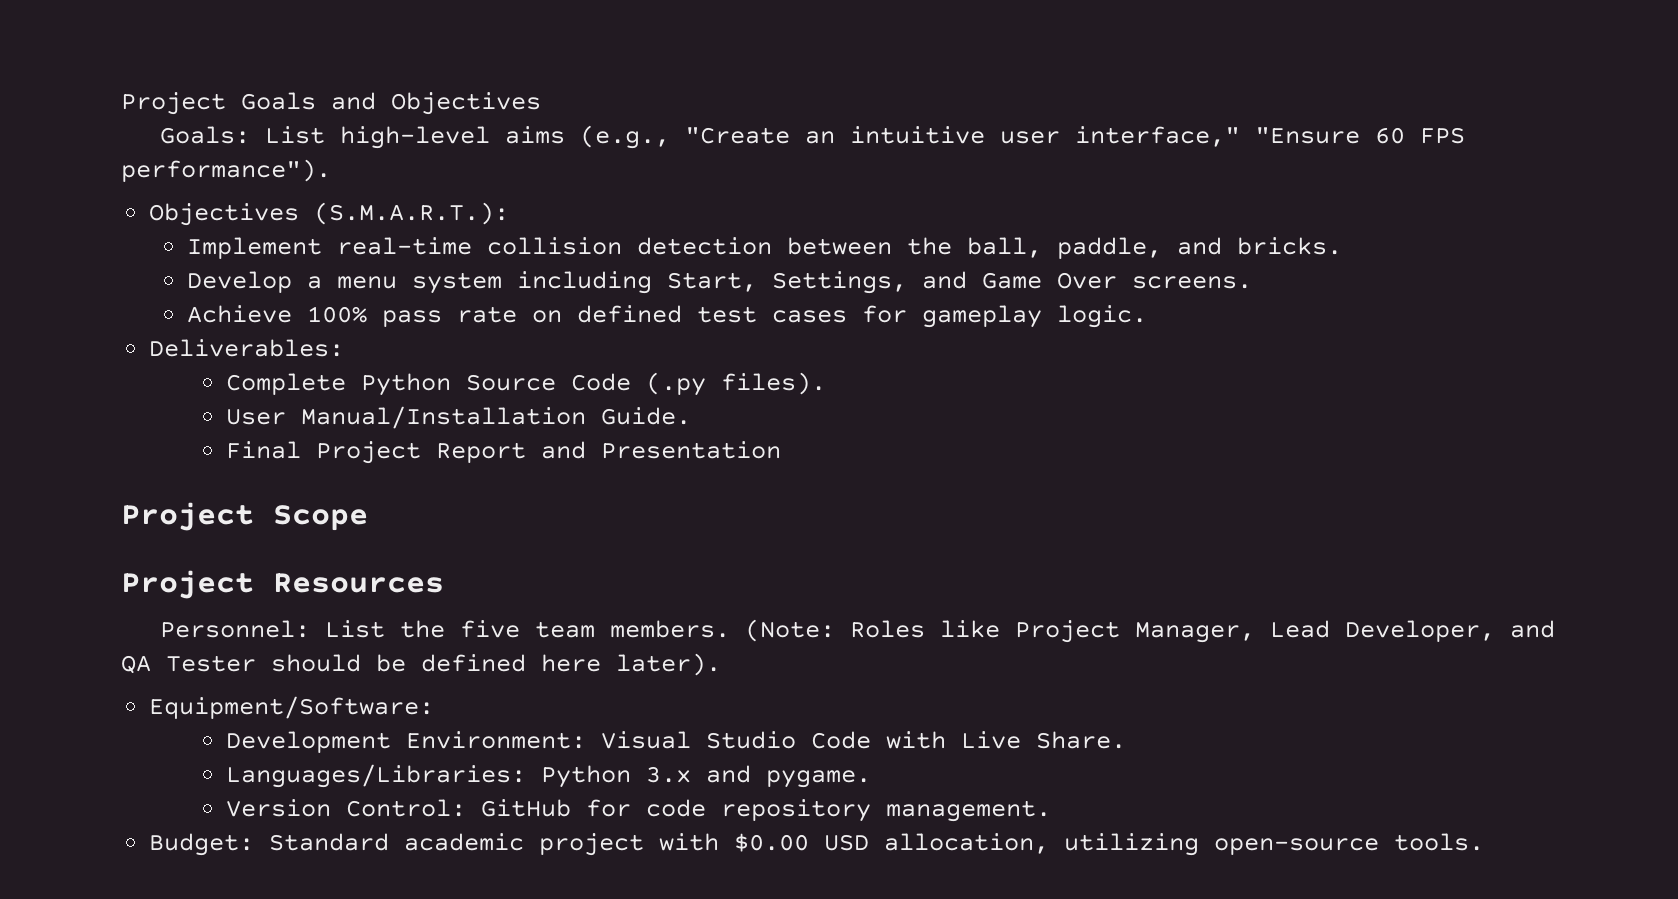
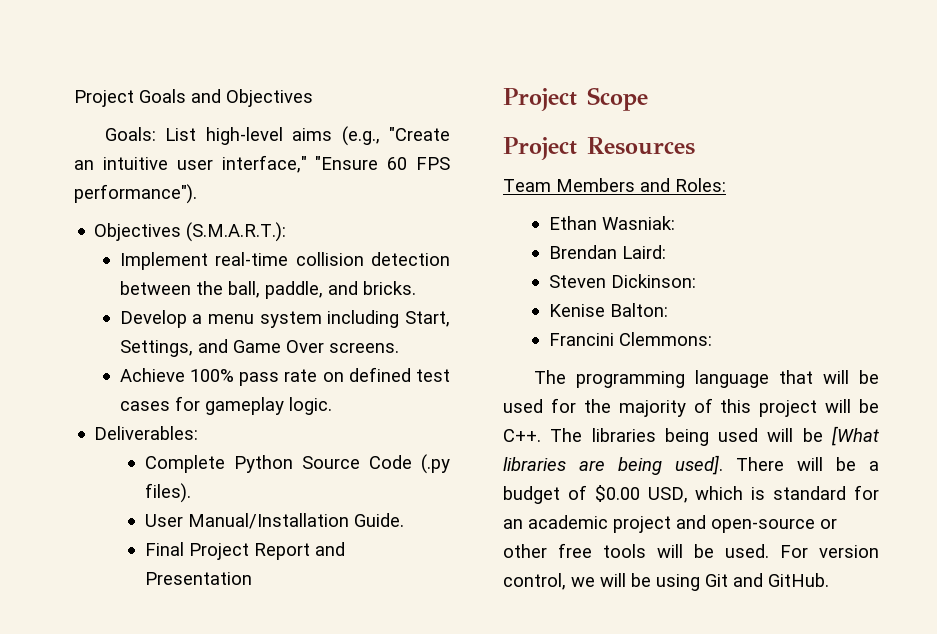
- Personnel: List the five team members. (Note: Roles like Project Manager, Lead Developer, and QA Tester should be defined here later).
- Equipment/Software:
- Development Environment: Visual Studio Code with Live Share.
- Languages/Libraries: Python 3.x and pygame.
- Version Control: GitHub for code repository management.
- Budget: Standard academic project with $0.00 USD allocation, utilizing open-source tools.
+ Team Members and Roles:
+ Ethan Wasniak:
+ Brendan Laird:
+ Steven Dickinson:
+ Kenise Balton:
+ Francini Clemmons:
+ The programming language that will be used for the majority of this project will be C++. The libraries being used will be [What libraries are being used]. There will be a budget of $0.00 USD, which is standard for an academic project and open-source or other free tools will be used. For version control, we will be using Git and GitHub.

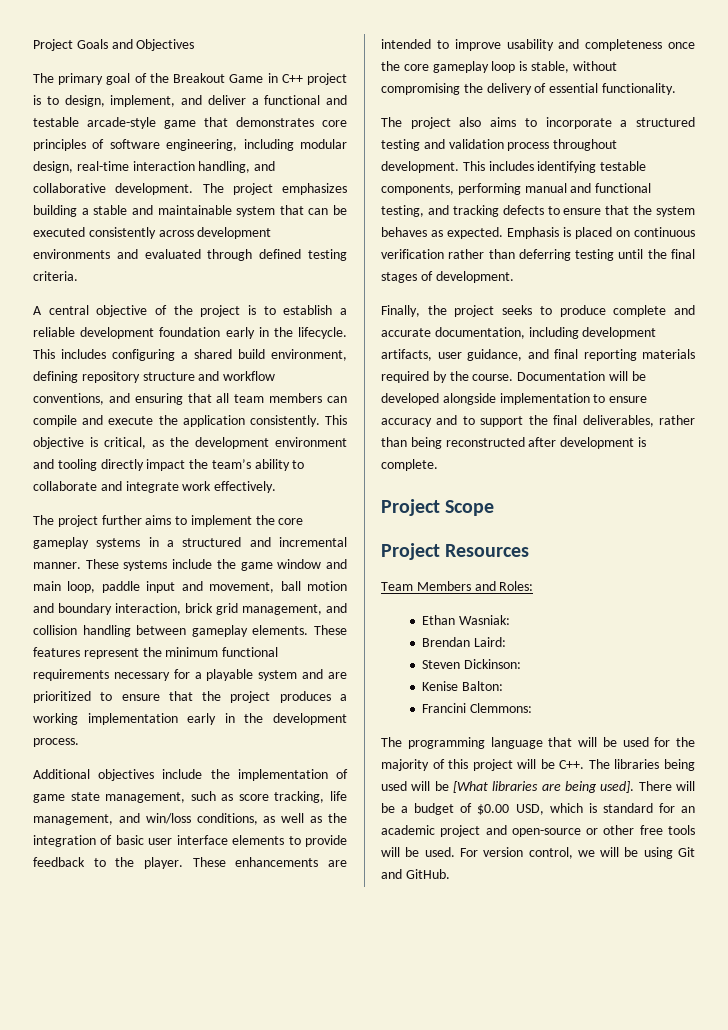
- Goals: List high-level aims (e.g., "Create an intuitive user interface," "Ensure 60 FPS performance").
- Objectives (S.M.A.R.T.):
- Implement real-time collision detection between the ball, paddle, and bricks.
- Develop a menu system including Start, Settings, and Game Over screens.
- Achieve 100% pass rate on defined test cases for gameplay logic.
- Deliverables:
- Complete Python Source Code (.py files).
- User Manual/Installation Guide.
- Final Project Report and Presentation
+ The primary goal of the Breakout Game in C++ project is to design, implement, and deliver a functional and testable arcade-style game that demonstrates core principles of software engineering, including modular design, real-time interaction handling, and collaborative development. The project emphasizes building a stable and maintainable system that can be executed consistently across development environments and evaluated through defined testing criteria.
+ A central objective of the project is to establish a reliable development foundation early in the lifecycle. This includes configuring a shared build environment, defining repository structure and workflow conventions, and ensuring that all team members can compile and execute the application consistently. This objective is critical, as the development environment and tooling directly impact the team’s ability to collaborate and integrate work effectively.
+ The project further aims to implement the core gameplay systems in a structured and incremental manner. These systems include the game window and main loop, paddle input and movement, ball motion and boundary interaction, brick grid management, and collision handling between gameplay elements. These features represent the minimum functional requirements necessary for a playable system and are prioritized to ensure that the project produces a working implementation early in the development process.
+ Additional objectives include the implementation of game state management, such as score tracking, life management, and win/loss conditions, as well as the integration of basic user interface elements to provide feedback to the player. These enhancements are intended to improve usability and completeness once the core gameplay loop is stable, without compromising the delivery of essential functionality.
+ The project also aims to incorporate a structured testing and validation process throughout development. This includes identifying testable components, performing manual and functional testing, and tracking defects to ensure that the system behaves as expected. Emphasis is placed on continuous verification rather than deferring testing until the final stages of development.
+ Finally, the project seeks to produce complete and accurate documentation, including development artifacts, user guidance, and final reporting materials required by the course. Documentation will be developed alongside implementation to ensure accuracy and to support the final deliverables, rather than being reconstructed after development is complete.

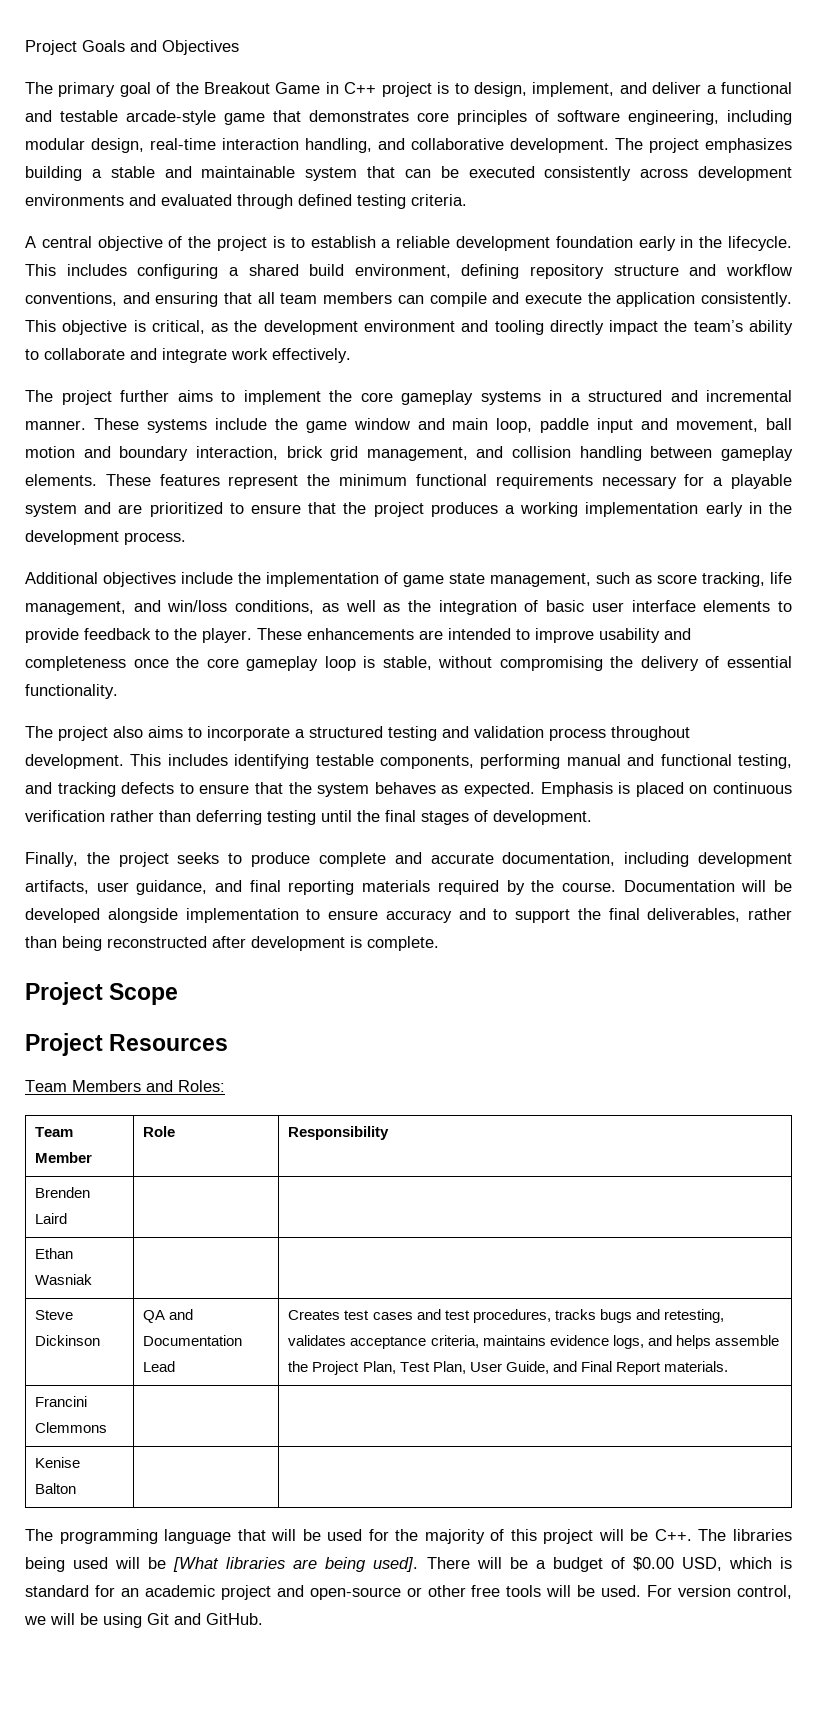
- Ethan Wasniak:
- Brendan Laird:
- Steven Dickinson:
- Kenise Balton:
- Francini Clemmons:
+ Team Member | Role | Responsibility
+ Brenden Laird | |
+ Ethan Wasniak | |
+ Steve Dickinson | QA and Documentation Lead | Creates test cases and test procedures, tracks bugs and retesting, validates acceptance criteria, maintains evidence logs, and helps assemble the Project Plan, Test Plan, User Guide, and Final Report materials.
+ Francini Clemmons | |
+ Kenise Balton | |

